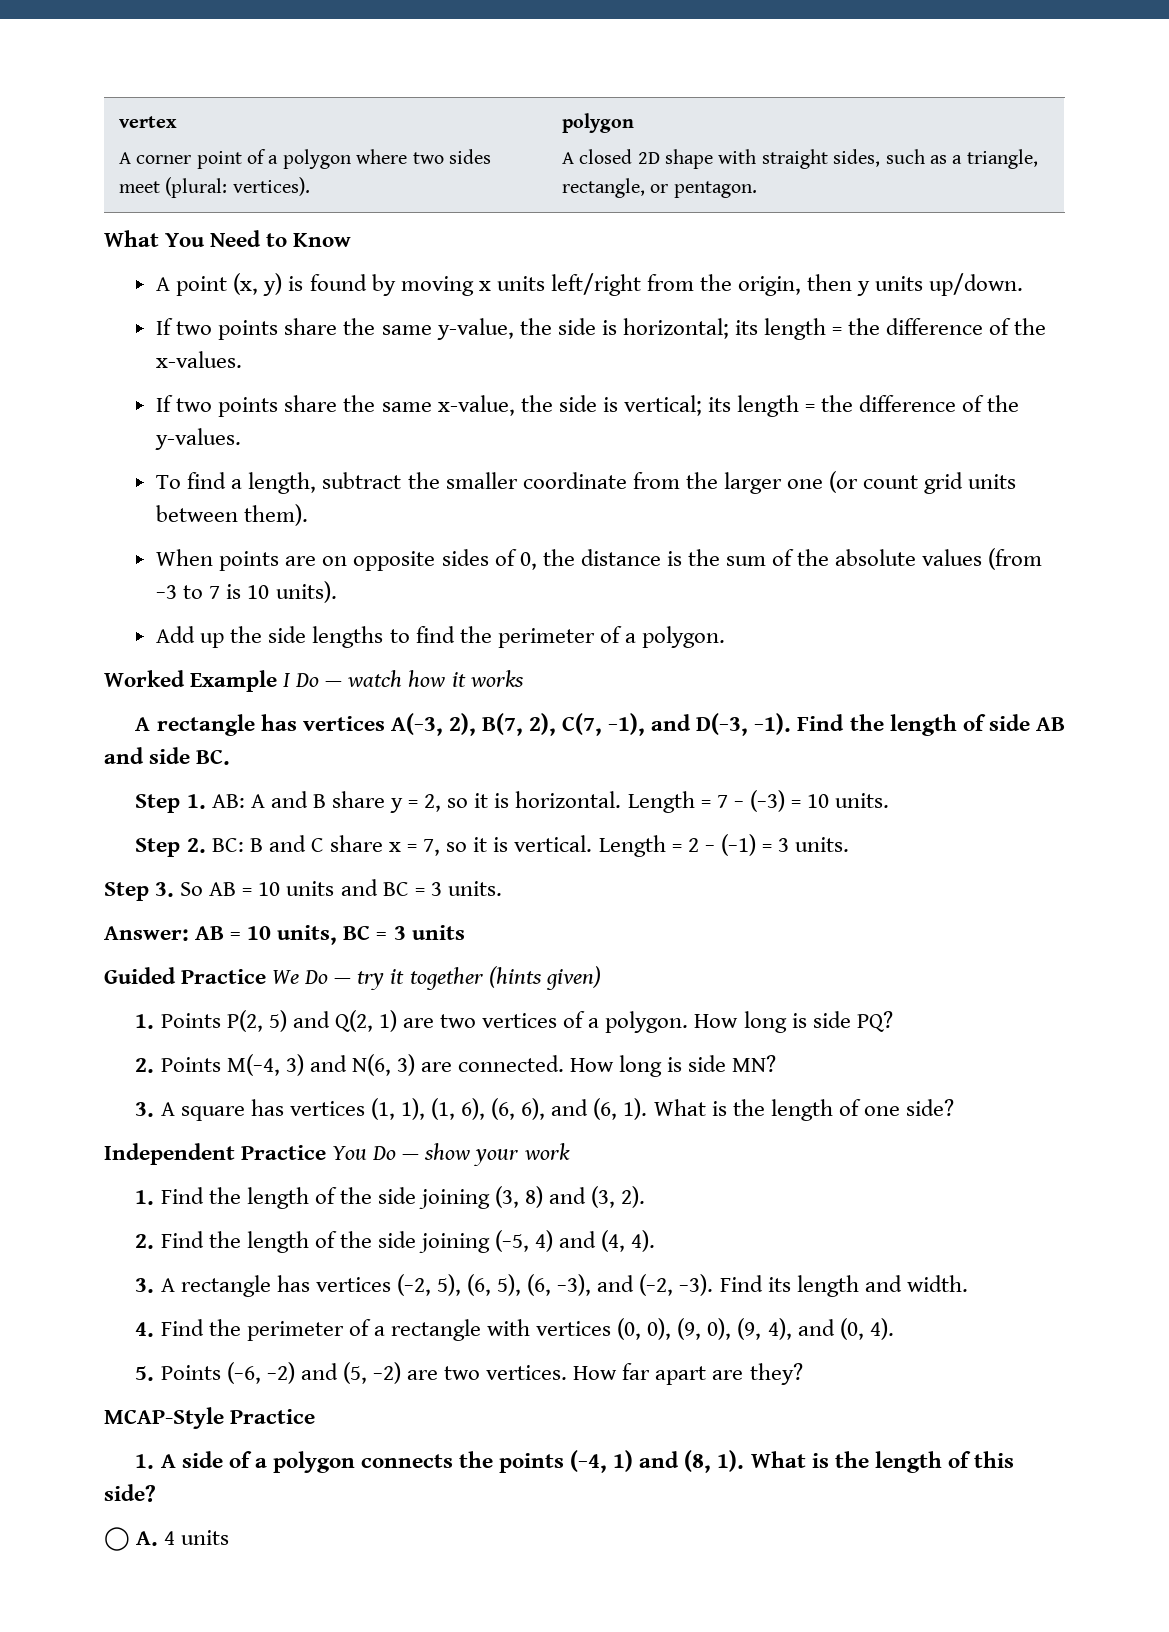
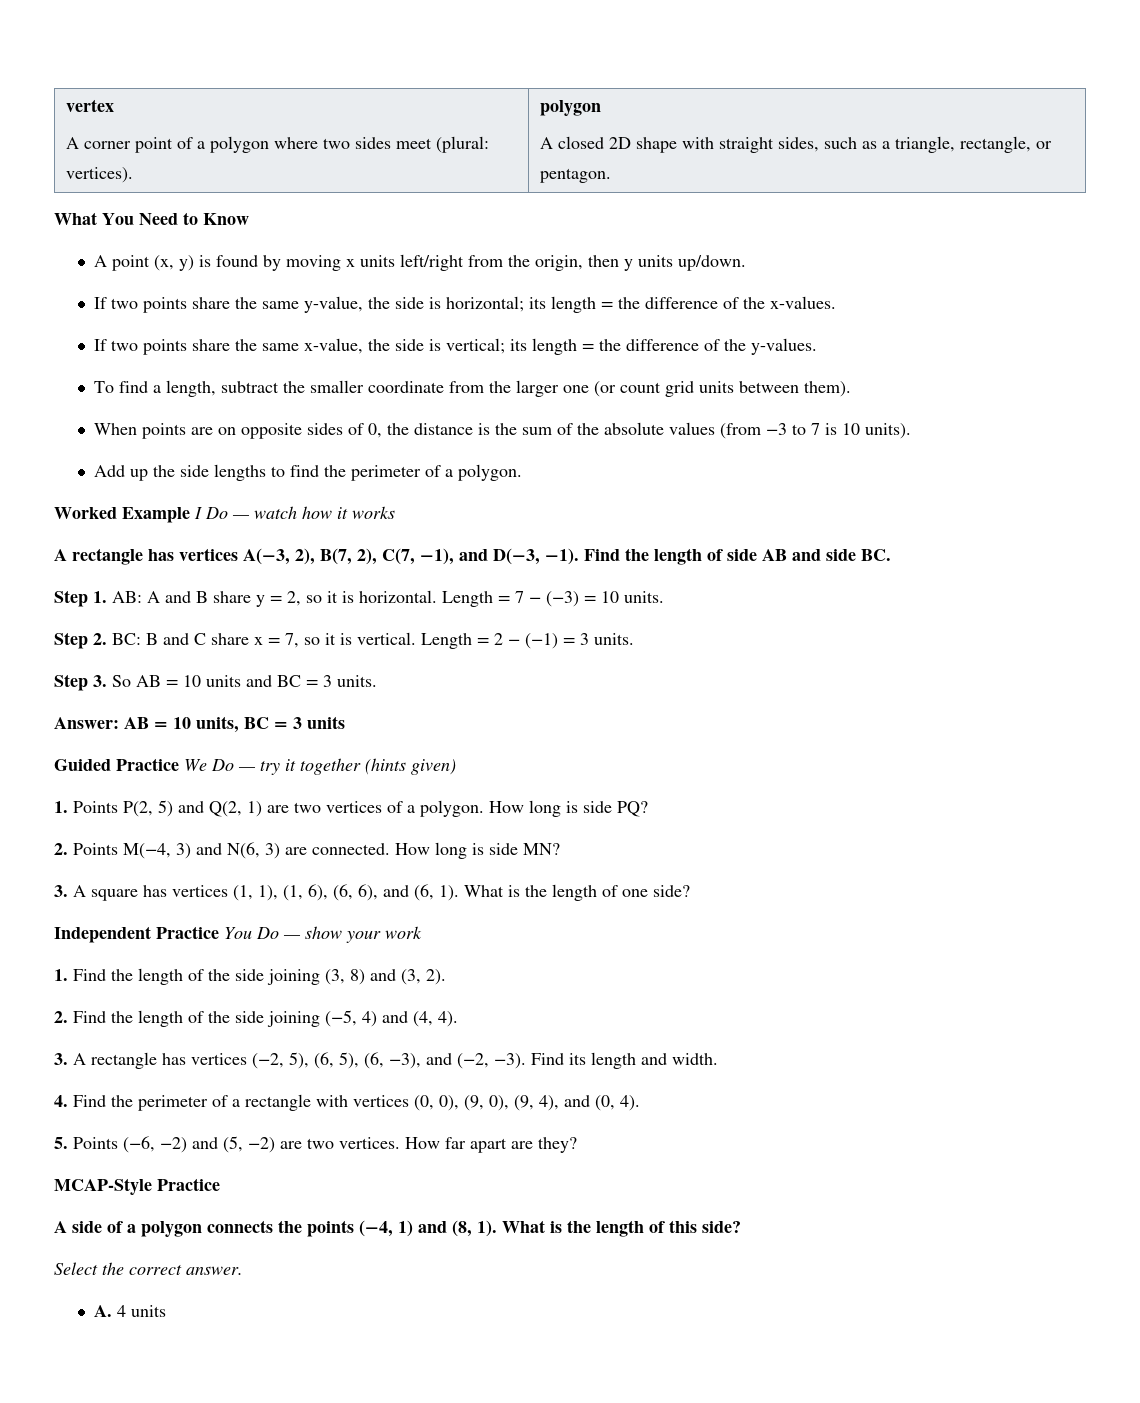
- 1. A side of a polygon connects the points (−4, 1) and (8, 1).
+ A side of a polygon connects the points (−4, 1) and (8, 1).
- ◯ A. 4 units
+ Select the correct answer.
+ A. 4 units

